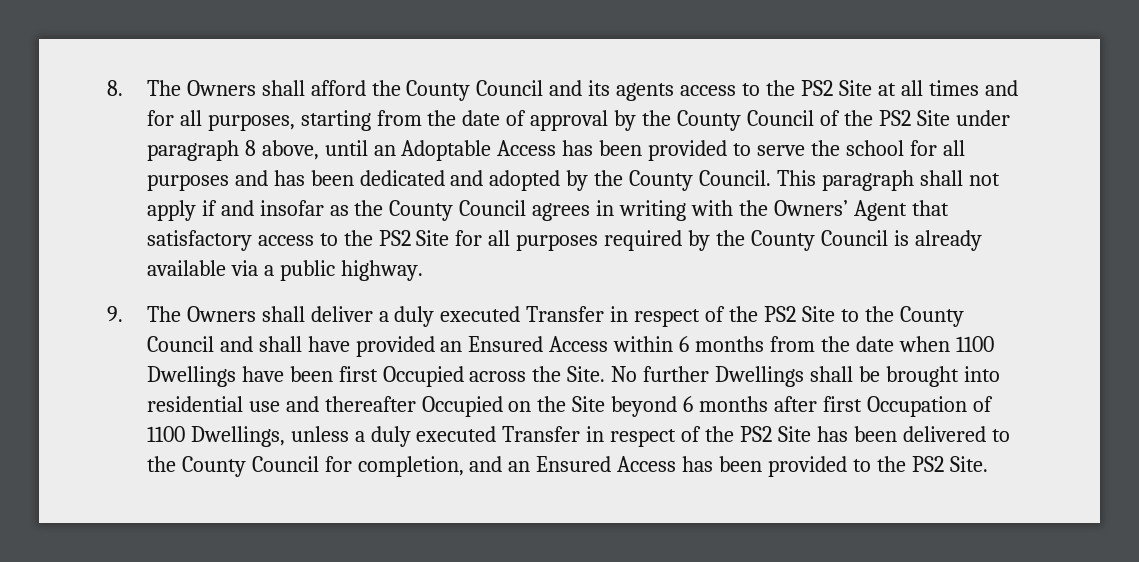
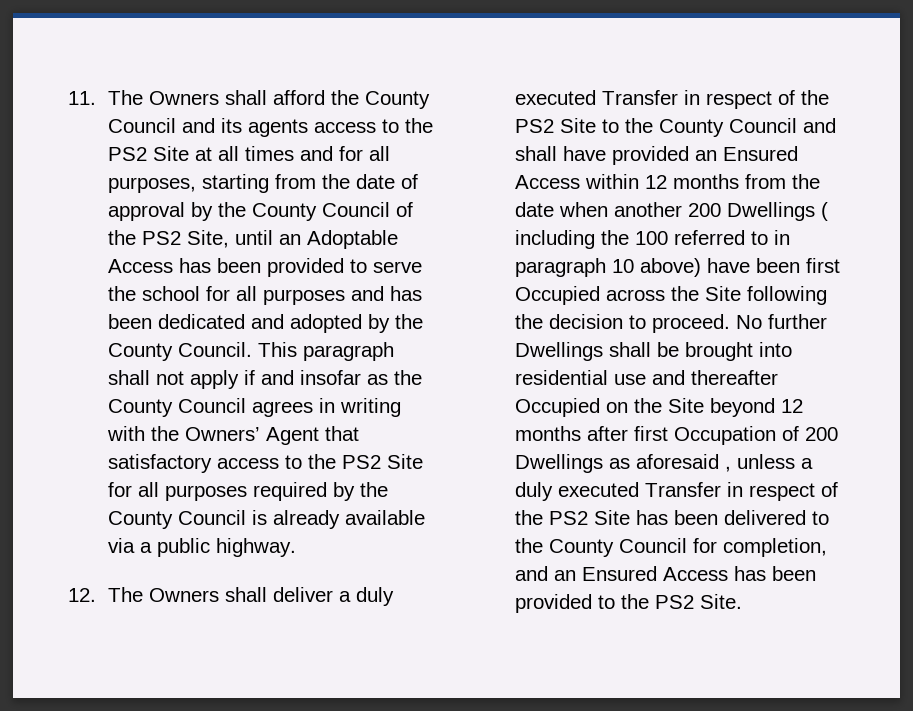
- 8. The Owners shall afford the County Council and its agents access to the PS2 Site at all times and for all purposes, starting from the date of approval by the County Council of the PS2 Site under paragraph 8 above, until an Adoptable Access has been provided to serve the school for all purposes and has been dedicated and adopted by the County Council.
+ 11. The Owners shall afford the County Council and its agents access to the PS2 Site at all times and for all purposes, starting from the date of approval by the County Council of the PS2 Site, until an Adoptable Access has been provided to serve the school for all purposes and has been dedicated and adopted by the County Council.
- 9. The Owners shall deliver a duly executed Transfer in respect of the PS2 Site to the County Council and shall have provided an Ensured Access within 6 months from the date when 1100 Dwellings have been first Occupied across the Site.
+ 12. The Owners shall deliver a duly executed Transfer in respect of the PS2 Site to the County Council and shall have provided an Ensured Access within 12 months from the date when another 200 Dwellings ( including the 100 referred to in paragraph 10 above) have been first Occupied across the Site following the decision to proceed.
- No further Dwellings shall be brought into residential use and thereafter Occupied on the Site beyond 6 months after first Occupation of 1100 Dwellings, unless a duly executed Transfer in respect of the PS2 Site has been delivered to the County Council for completion, and an Ensured Access has been provided to the PS2 Site.
+ No further Dwellings shall be brought into residential use and thereafter Occupied on the Site beyond 12 months after first Occupation of 200 Dwellings as aforesaid , unless a duly executed Transfer in respect of the PS2 Site has been delivered to the County Council for completion, and an Ensured Access has been provided to the PS2 Site.

